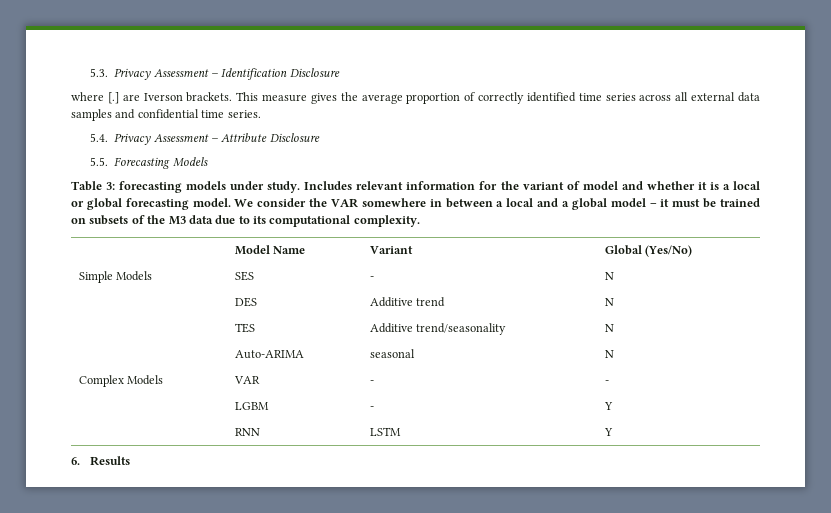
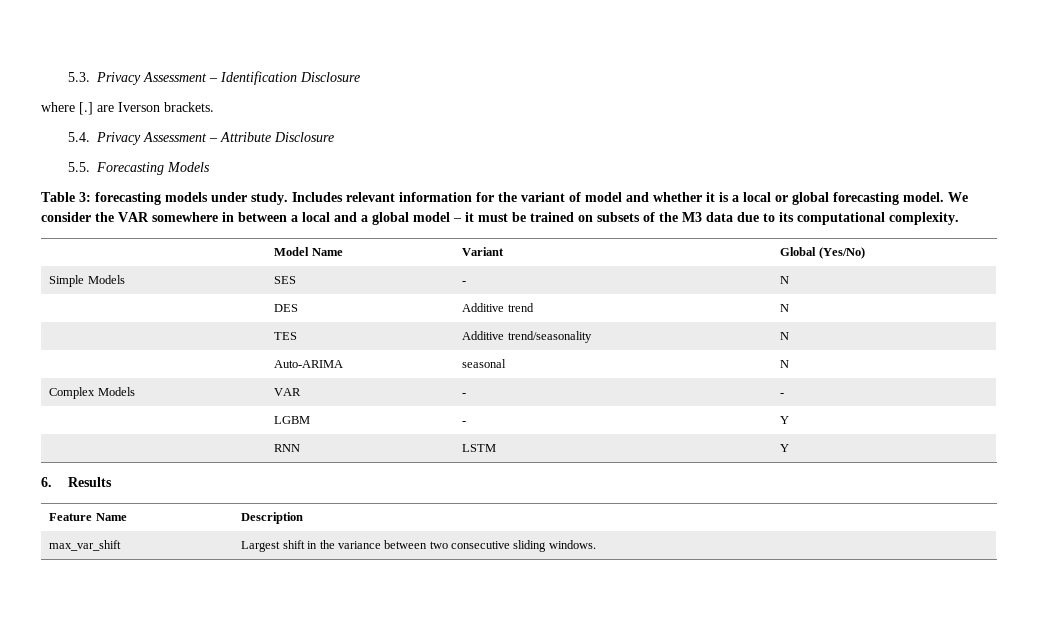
- This measure gives the average proportion of correctly identified time series across all external data samples and confidential time series.
+ Feature Name | Description
+ max_var_shift | Largest shift in the variance between two consecutive sliding windows.

